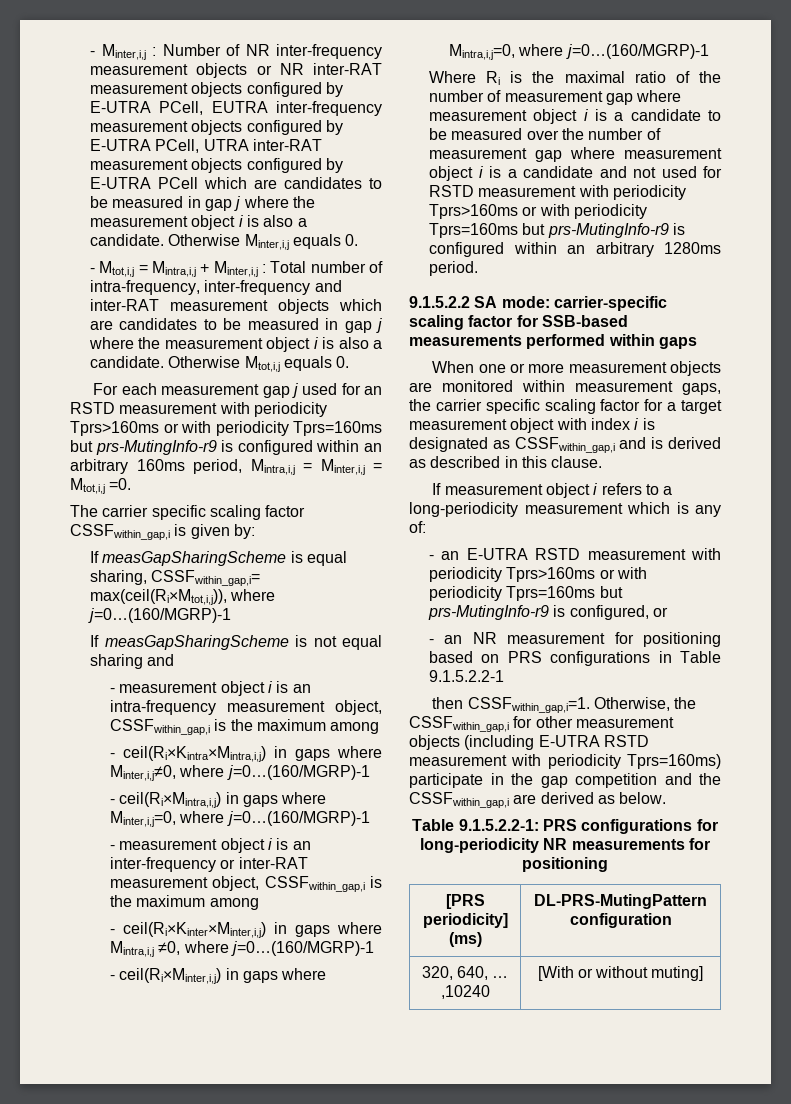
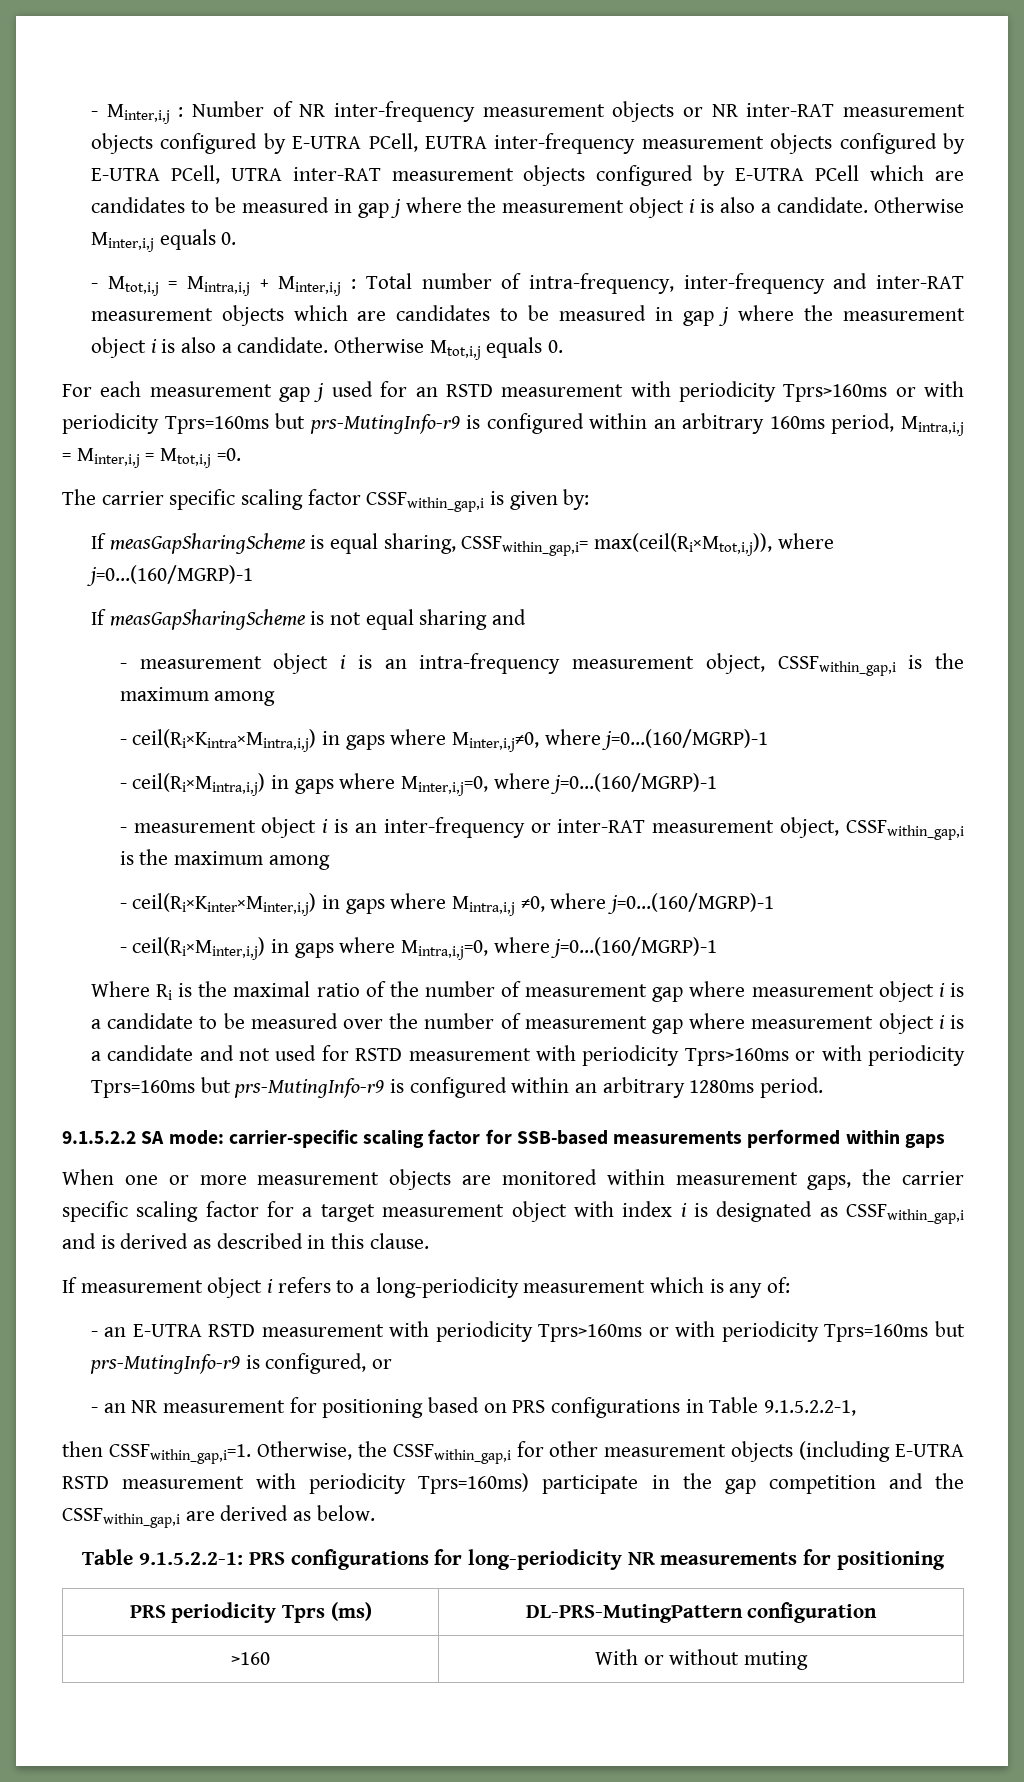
- - an NR measurement for positioning based on PRS configurations in Table 9.1.5.2.2-1
+ - an NR measurement for positioning based on PRS configurations in Table 9.1.5.2.2-1,
- [PRS periodicity] (ms) | DL-PRS-MutingPattern configuration
+ PRS periodicity Tprs (ms) | DL-PRS-MutingPattern configuration
- 320, 640, … ,10240 | [With or without muting]
+ >160 | With or without muting

